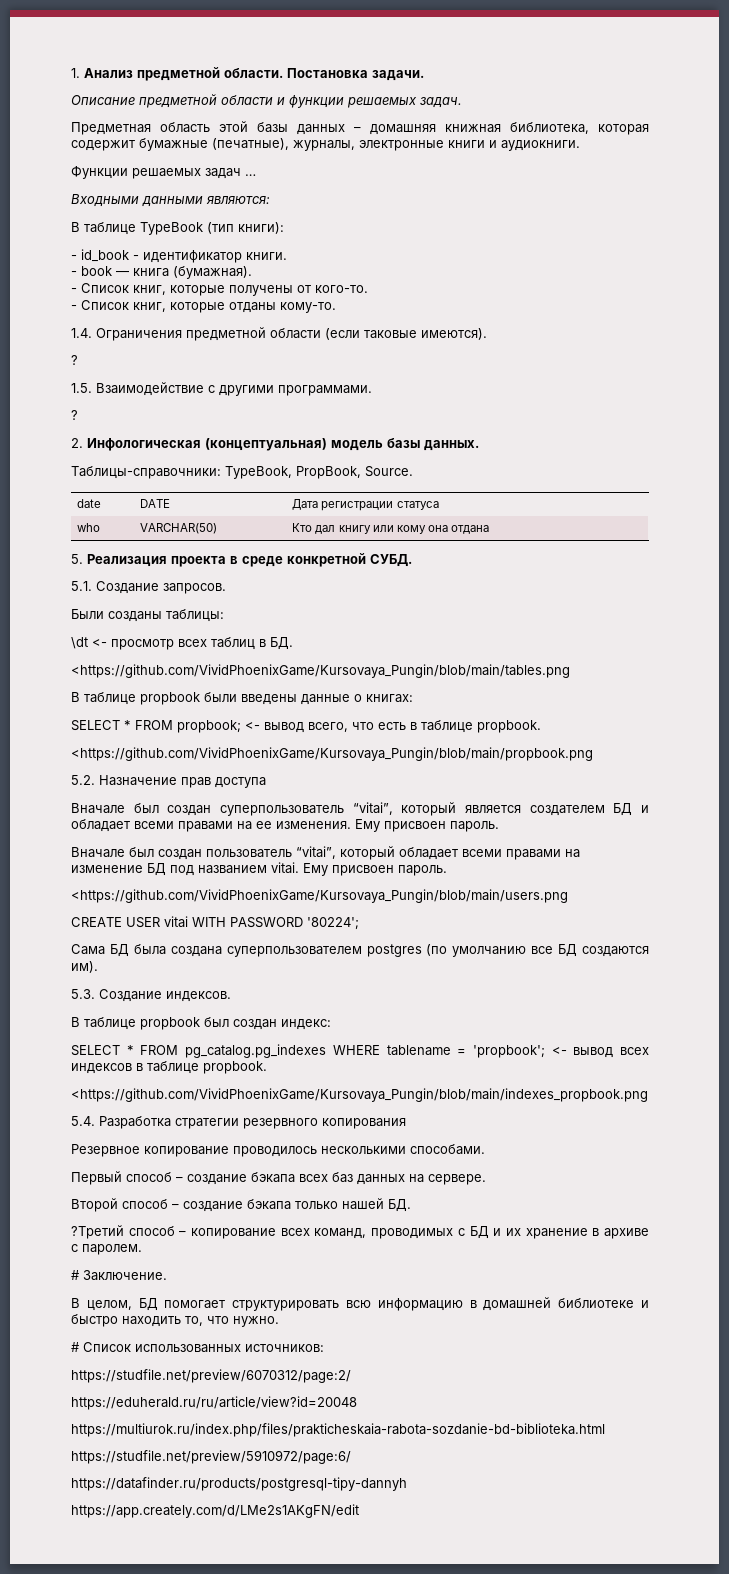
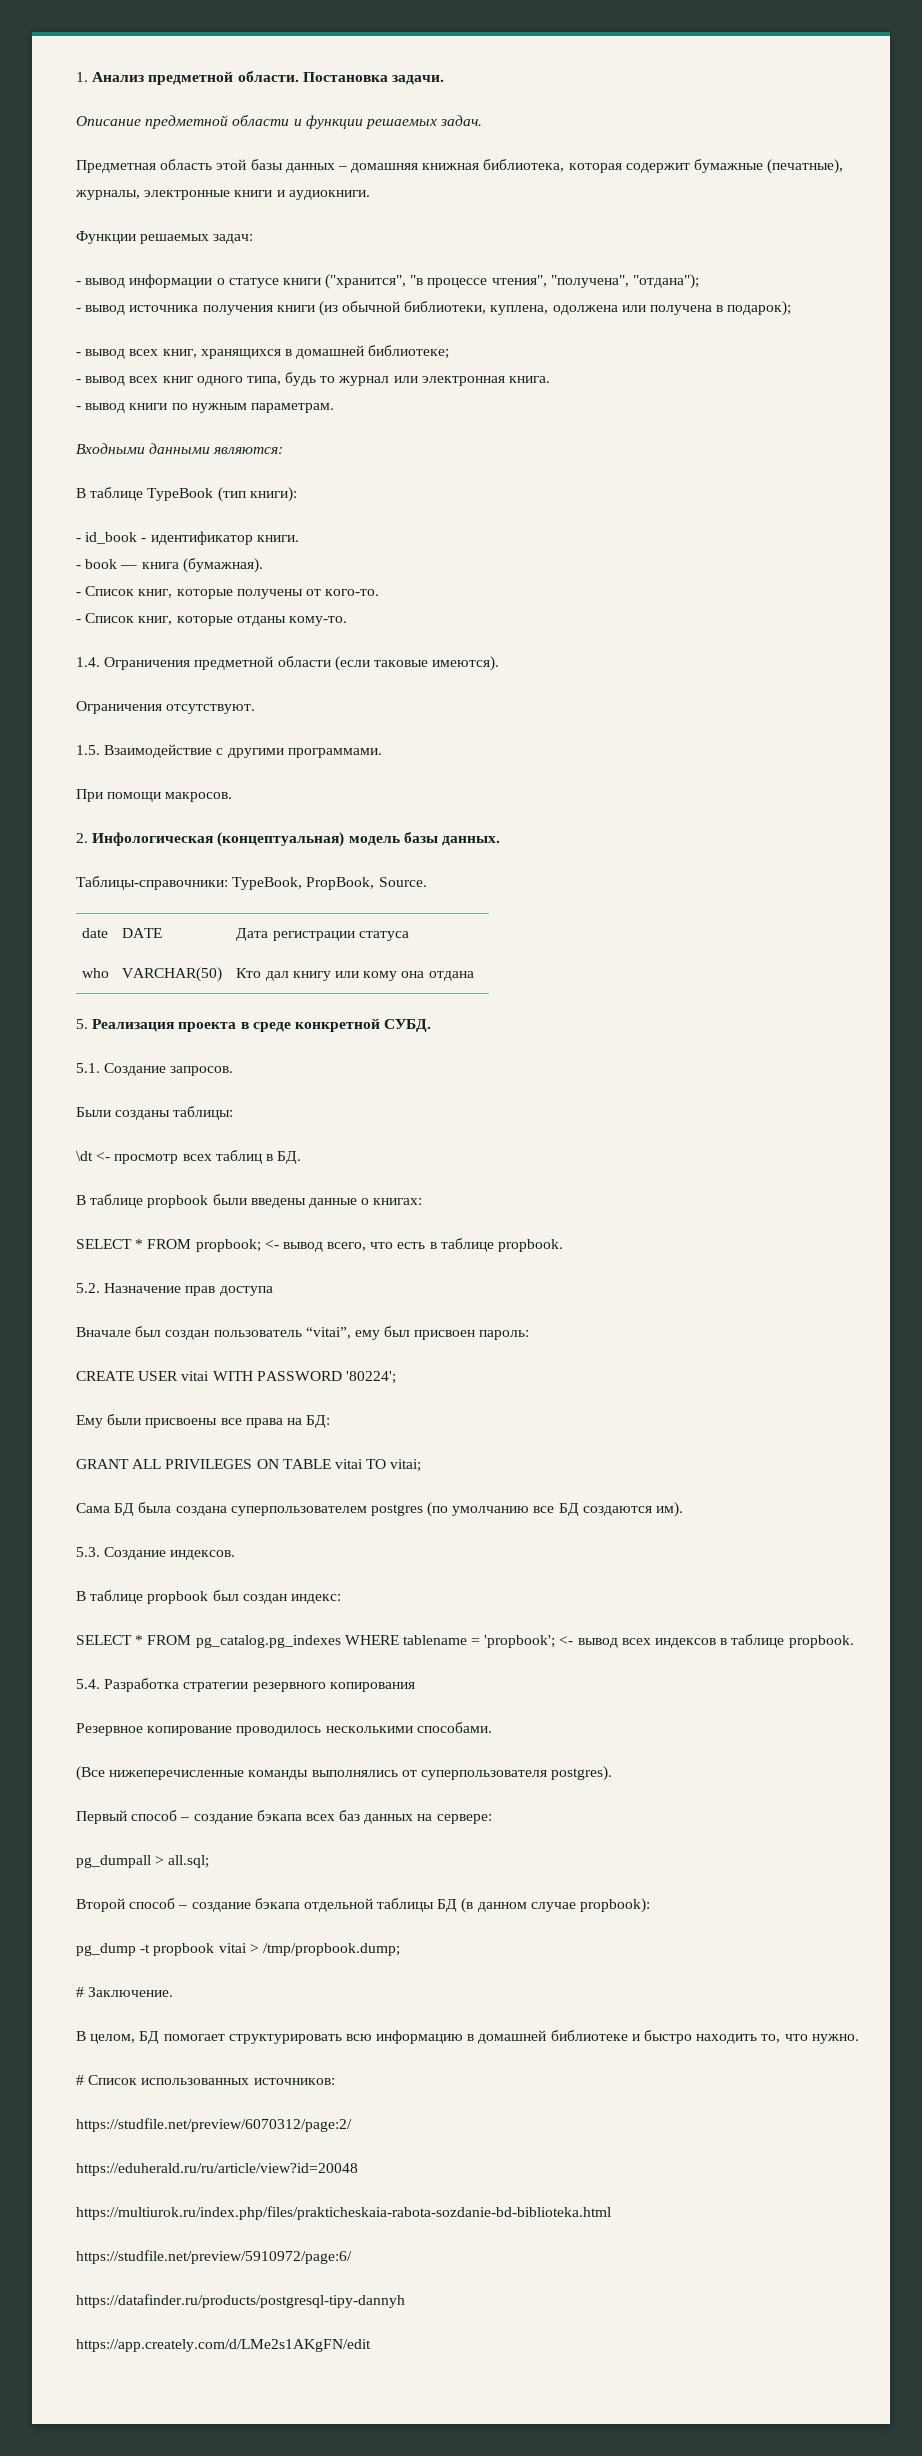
- Функции решаемых задач …
+ Функции решаемых задач:
+ - вывод информации о статусе книги ("хранится", "в процессе чтения", "получена", "отдана");
+ - вывод источника получения книги (из обычной библиотеки, куплена, одолжена или получена в подарок);
+ - вывод всех книг, хранящихся в домашней библиотеке;
+ - вывод всех книг одного типа, будь то журнал или электронная книга.
+ - вывод книги по нужным параметрам.
  1.4. Ограничения предметной области (если таковые имеются).
- ?
+ Ограничения отсутствуют.
  1.5. Взаимодействие с другими программами.
- ?
+ При помощи макросов.
- <https://github.com/VividPhoenixGame/Kursovaya_Pungin/blob/main/tables.png
- <https://github.com/VividPhoenixGame/Kursovaya_Pungin/blob/main/propbook.png
- Вначале был создан суперпользователь “vitai”, который является создателем БД и обладает всеми правами на ее изменения. Ему присвоен пароль.
- Вначале был создан пользователь “vitai”, который обладает всеми правами на изменение БД под названием vitai. Ему присвоен пароль.
- <https://github.com/VividPhoenixGame/Kursovaya_Pungin/blob/main/users.png
+ Вначале был создан пользователь “vitai”, ему был присвоен пароль:
+ Ему были присвоены все права на БД:
+ GRANT ALL PRIVILEGES ON TABLE vitai TO vitai;
- <https://github.com/VividPhoenixGame/Kursovaya_Pungin/blob/main/indexes_propbook.png
+ (Все нижеперечисленные команды выполнялись от суперпользователя postgres).
- Первый способ – создание бэкапа всех баз данных на сервере.
+ Первый способ – создание бэкапа всех баз данных на сервере:
+ pg_dumpall > all.sql;
- Второй способ – создание бэкапа только нашей БД.
- ?Третий способ – копирование всех команд, проводимых с БД и их хранение в архиве с паролем.
+ Второй способ – создание бэкапа отдельной таблицы БД (в данном случае propbook):
+ pg_dump -t propbook vitai > /tmp/propbook.dump;

